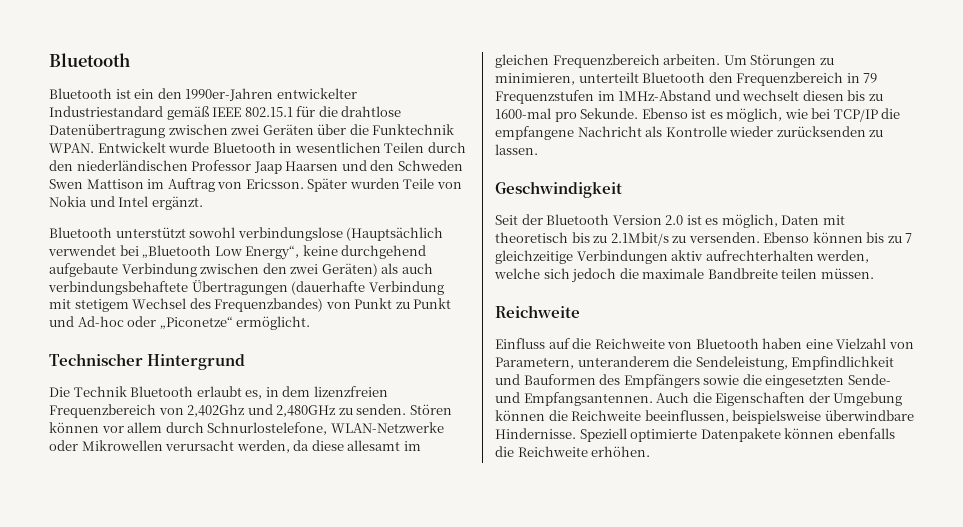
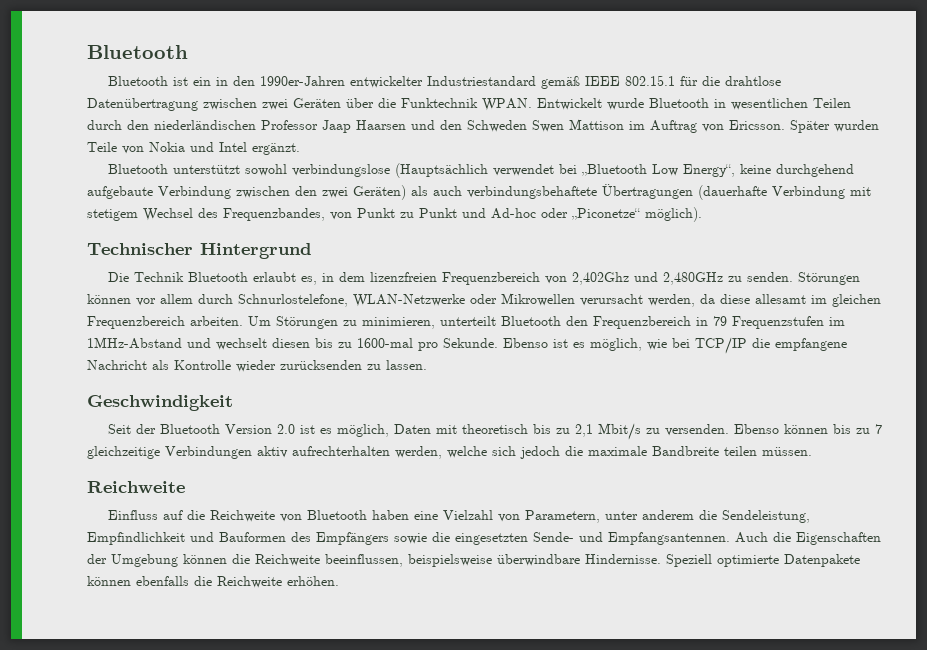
- Bluetooth ist ein den 1990er-Jahren entwickelter Industriestandard gemäß IEEE 802.15.1 für die drahtlose Datenübertragung zwischen zwei Geräten über die Funktechnik WPAN.
+ Bluetooth ist ein in den 1990er-Jahren entwickelter Industriestandard gemäß IEEE 802.15.1 für die drahtlose Datenübertragung zwischen zwei Geräten über die Funktechnik WPAN.
- Bluetooth unterstützt sowohl verbindungslose (Hauptsächlich verwendet bei „Bluetooth Low Energy“, keine durchgehend aufgebaute Verbindung zwischen den zwei Geräten) als auch verbindungsbehaftete Übertragungen (dauerhafte Verbindung mit stetigem Wechsel des Frequenzbandes) von Punkt zu Punkt und Ad-hoc oder „Piconetze“ ermöglicht.
+ Bluetooth unterstützt sowohl verbindungslose (Hauptsächlich verwendet bei „Bluetooth Low Energy“, keine durchgehend aufgebaute Verbindung zwischen den zwei Geräten) als auch verbindungsbehaftete Übertragungen (dauerhafte Verbindung mit stetigem Wechsel des Frequenzbandes, von Punkt zu Punkt und Ad-hoc oder „Piconetze“ möglich).
- Stören können vor allem durch Schnurlostelefone, WLAN-Netzwerke oder Mikrowellen verursacht werden, da diese allesamt im gleichen Frequenzbereich arbeiten.
+ Störungen können vor allem durch Schnurlostelefone, WLAN-Netzwerke oder Mikrowellen verursacht werden, da diese allesamt im gleichen Frequenzbereich arbeiten.
- Seit der Bluetooth Version 2.0 ist es möglich, Daten mit theoretisch bis zu 2.1Mbit/s zu versenden.
+ Seit der Bluetooth Version 2.0 ist es möglich, Daten mit theoretisch bis zu 2,1 Mbit/s zu versenden.
- Einfluss auf die Reichweite von Bluetooth haben eine Vielzahl von Parametern, unteranderem die Sendeleistung, Empfindlichkeit und Bauformen des Empfängers sowie die eingesetzten Sende- und Empfangsantennen.
+ Einfluss auf die Reichweite von Bluetooth haben eine Vielzahl von Parametern, unter anderem die Sendeleistung, Empfindlichkeit und Bauformen des Empfängers sowie die eingesetzten Sende- und Empfangsantennen.

